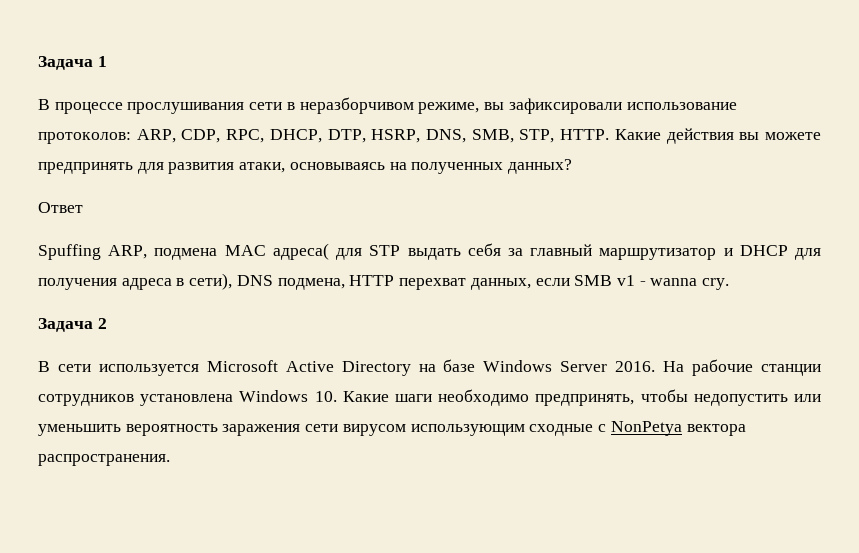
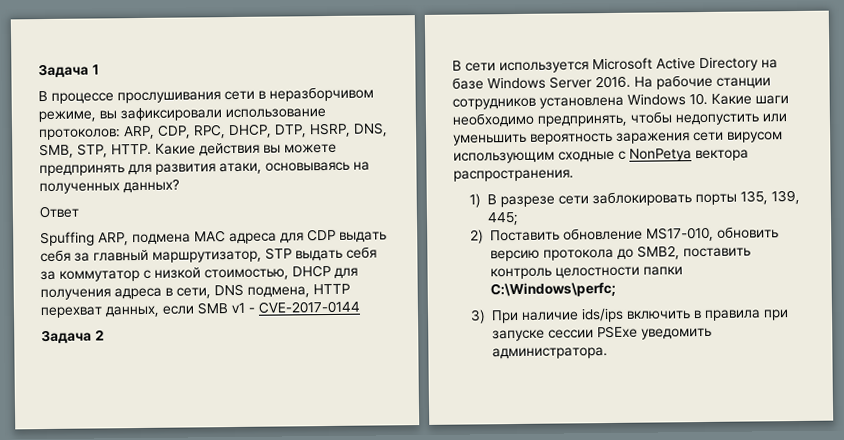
- Spuffing ARP, подмена MAC адреса( для STP выдать себя за главный маршрутизатор и DHCP для получения адреса в сети), DNS подмена, HTTP перехват данных, если SMB v1 - wanna cry.
+ Spuffing ARP, подмена MAC адреса для CDP выдать себя за главный маршрутизатор, STP выдать себя за коммутатор с низкой стоимостью, DHCP для получения адреса в сети, DNS подмена, HTTP перехват данных, если SMB v1 - CVE-2017-0144
+ 1) В разрезе сети заблокировать порты 135, 139, 445;
+ 2) Поставить обновление MS17-010, обновить версию протокола до SMB2, поставить контроль целостности папки C:\Windows\perfс;
+ 3) При наличие ids/ips включить в правила при запуске сессии PSExe уведомить администратора.

